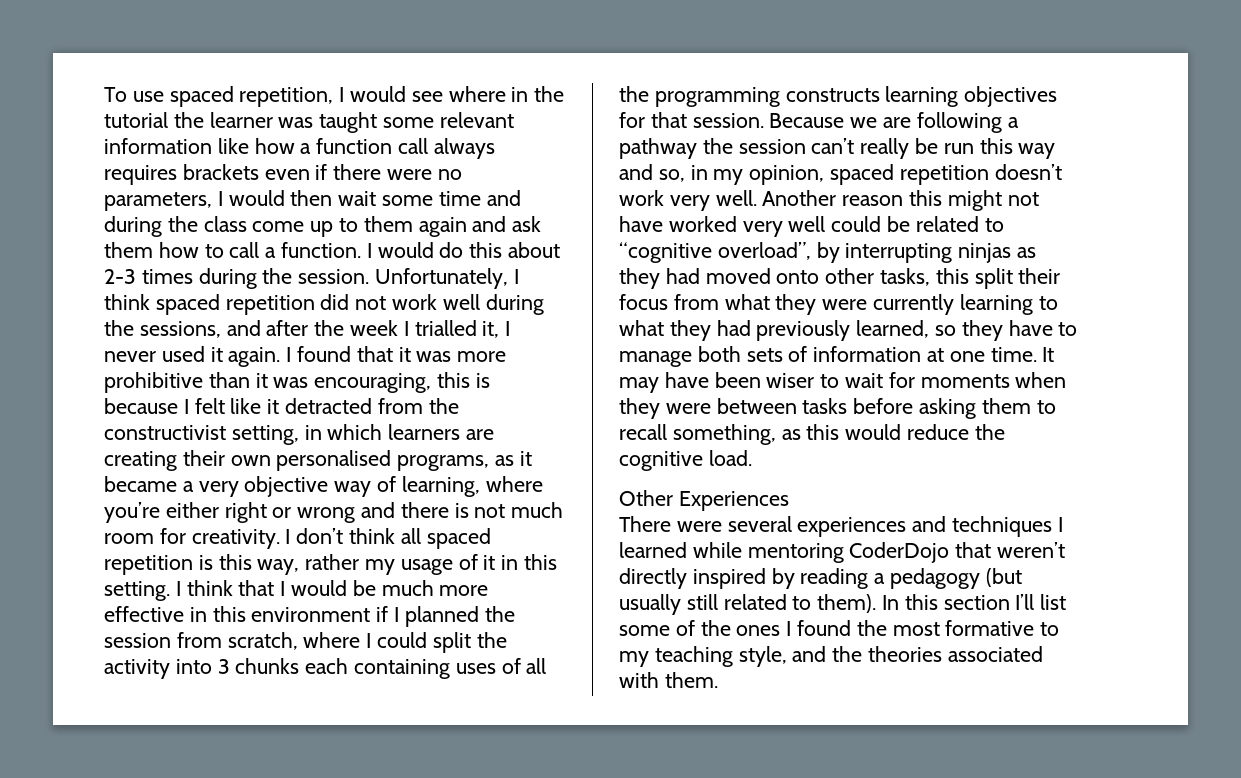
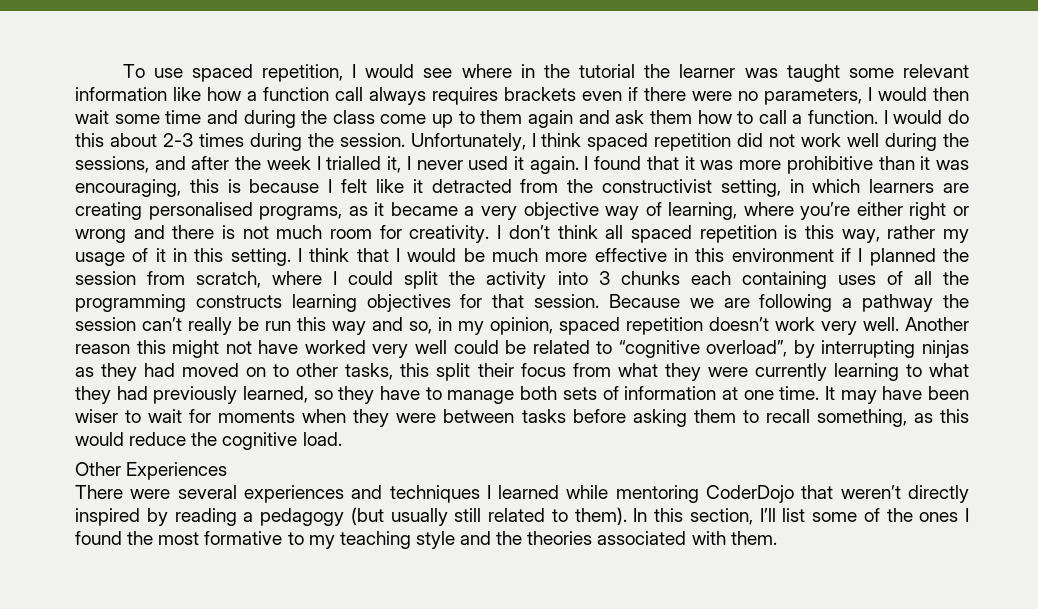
- I found that it was more prohibitive than it was encouraging, this is because I felt like it detracted from the constructivist setting, in which learners are creating their own personalised programs, as it became a very objective way of learning, where you’re either right or wrong and there is not much room for creativity.
+ I found that it was more prohibitive than it was encouraging, this is because I felt like it detracted from the constructivist setting, in which learners are creating personalised programs, as it became a very objective way of learning, where you’re either right or wrong and there is not much room for creativity.
- Another reason this might not have worked very well could be related to “cognitive overload”, by interrupting ninjas as they had moved onto other tasks, this split their focus from what they were currently learning to what they had previously learned, so they have to manage both sets of information at one time.
+ Another reason this might not have worked very well could be related to “cognitive overload”, by interrupting ninjas as they had moved on to other tasks, this split their focus from what they were currently learning to what they had previously learned, so they have to manage both sets of information at one time.
- In this section I’ll list some of the ones I found the most formative to my teaching style, and the theories associated with them.
+ In this section, I’ll list some of the ones I found the most formative to my teaching style and the theories associated with them.

